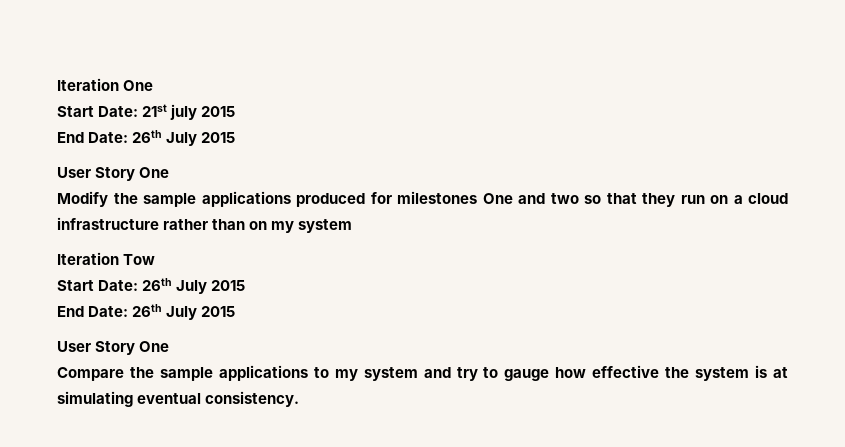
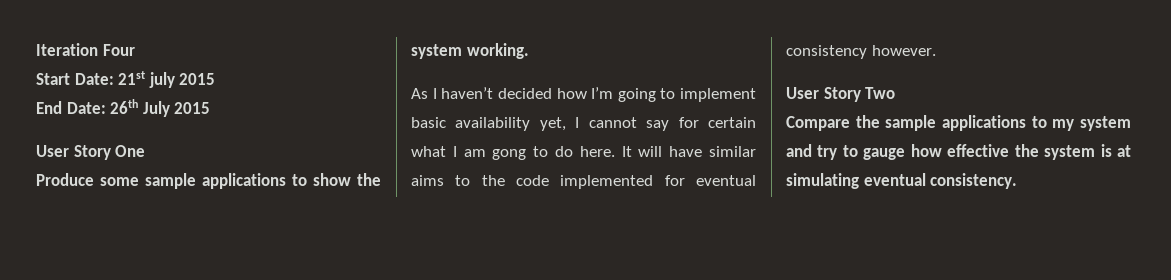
- Iteration One
+ Iteration Four
- Modify the sample applications produced for milestones One and two so that they run on a cloud infrastructure rather than on my system
- Iteration Tow
- Start Date: 26th July 2015
- End Date: 26th July 2015
- User Story One
+ Produce some sample applications to show the system working.
+ As I haven’t decided how I’m going to implement basic availability yet, I cannot say for certain what I am gong to do here. It will have similar aims to the code implemented for eventual consistency however.
+ User Story Two

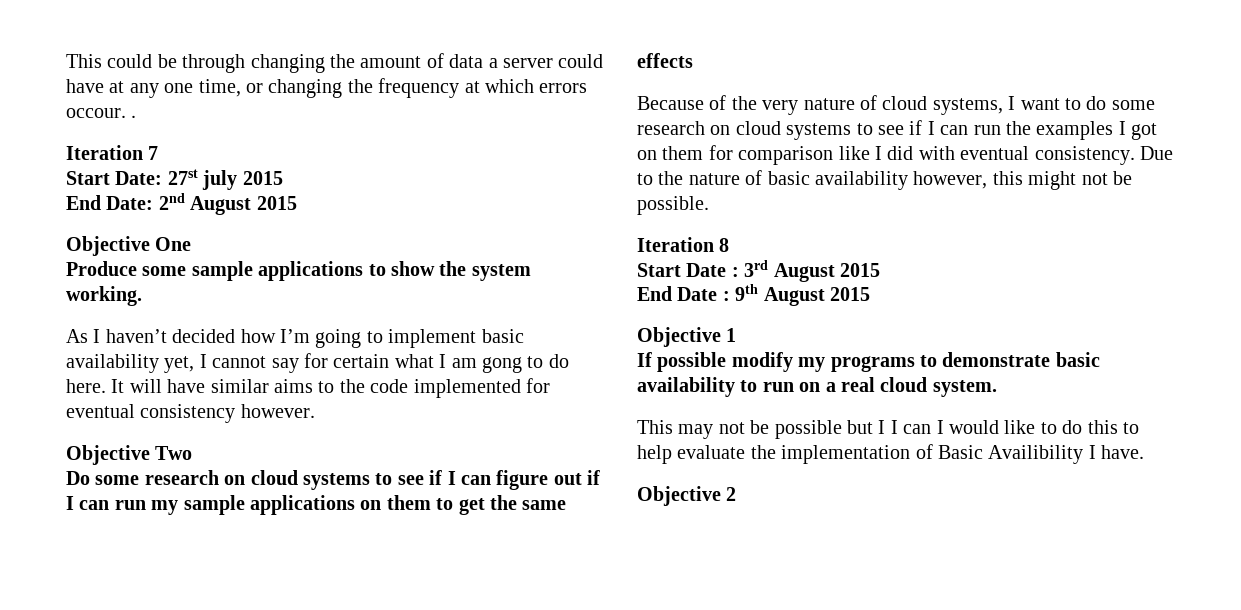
- Iteration Four
+ This could be through changing the amount of data a server could have at any one time, or changing the frequency at which errors occour. .
+ Iteration 7
- Start Date: 21st july 2015
+ Start Date: 27st july 2015
- End Date: 26th July 2015
- User Story One
+ End Date: 2nd August 2015
+ Objective One
- User Story Two
+ Objective Two
- Compare the sample applications to my system and try to gauge how effective the system is at simulating eventual consistency.
+ Do some research on cloud systems to see if I can figure out if I can run my sample applications on them to get the same effects
+ Because of the very nature of cloud systems, I want to do some research on cloud systems to see if I can run the examples I got on them for comparison like I did with eventual consistency. Due to the nature of basic availability however, this might not be possible.
+ Iteration 8
+ Start Date : 3rd August 2015
+ End Date : 9th August 2015
+ Objective 1
+ If possible modify my programs to demonstrate basic availability to run on a real cloud system.
+ This may not be possible but I I can I would like to do this to help evaluate the implementation of Basic Availibility I have.
+ Objective 2

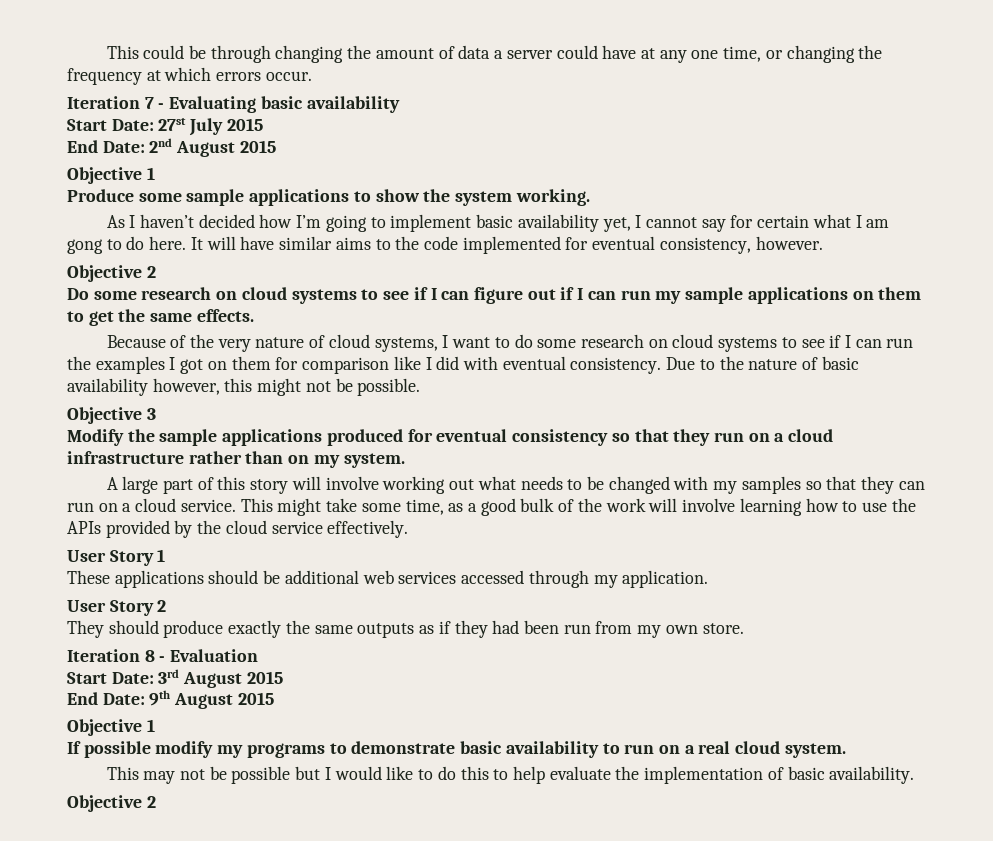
- This could be through changing the amount of data a server could have at any one time, or changing the frequency at which errors occour. .
+ This could be through changing the amount of data a server could have at any one time, or changing the frequency at which errors occur.
- Iteration 7
+ Iteration 7 - Evaluating basic availability
- Start Date: 27st july 2015
+ Start Date: 27st July 2015
  End Date: 2nd August 2015
- Objective One
+ Objective 1
- It will have similar aims to the code implemented for eventual consistency however.
- Objective Two
+ It will have similar aims to the code implemented for eventual consistency, however.
+ Objective 2
- Do some research on cloud systems to see if I can figure out if I can run my sample applications on them to get the same effects
+ Do some research on cloud systems to see if I can figure out if I can run my sample applications on them to get the same effects.
+ Objective 3
+ Modify the sample applications produced for eventual consistency so that they run on a cloud infrastructure rather than on my system.
+ A large part of this story will involve working out what needs to be changed with my samples so that they can run on a cloud service. This might take some time, as a good bulk of the work will involve learning how to use the APIs provided by the cloud service effectively.
+ User Story 1
+ These applications should be additional web services accessed through my application.
+ User Story 2
+ They should produce exactly the same outputs as if they had been run from my own store.
- Iteration 8
- Start Date : 3rd August 2015
+ Iteration 8 - Evaluation
+ Start Date: 3rd August 2015
- End Date : 9th August 2015
+ End Date: 9th August 2015
- This may not be possible but I I can I would like to do this to help evaluate the implementation of Basic Availibility I have.
+ This may not be possible but I would like to do this to help evaluate the implementation of basic availability.

